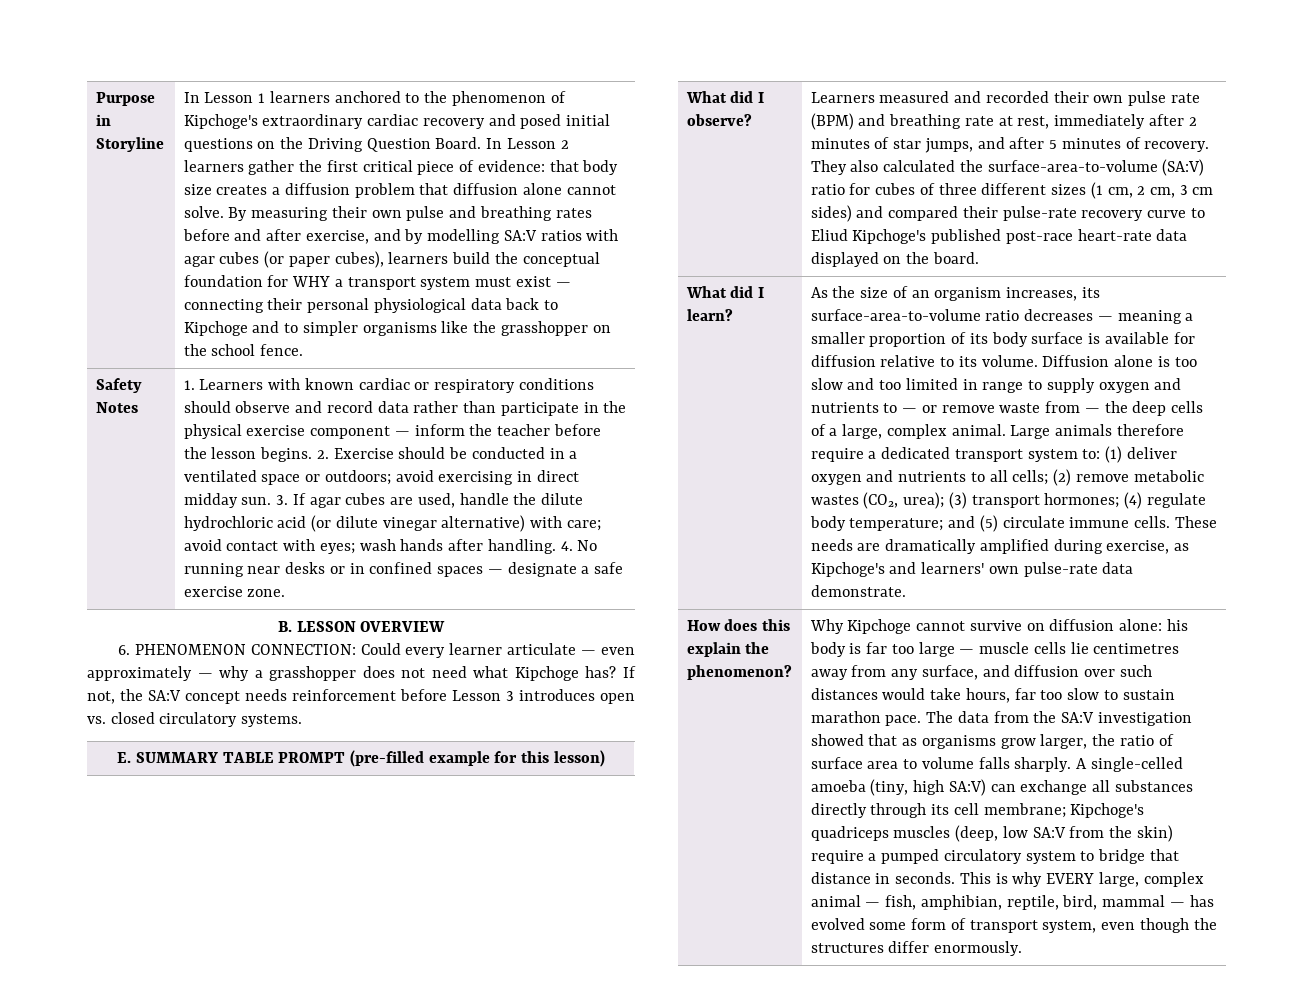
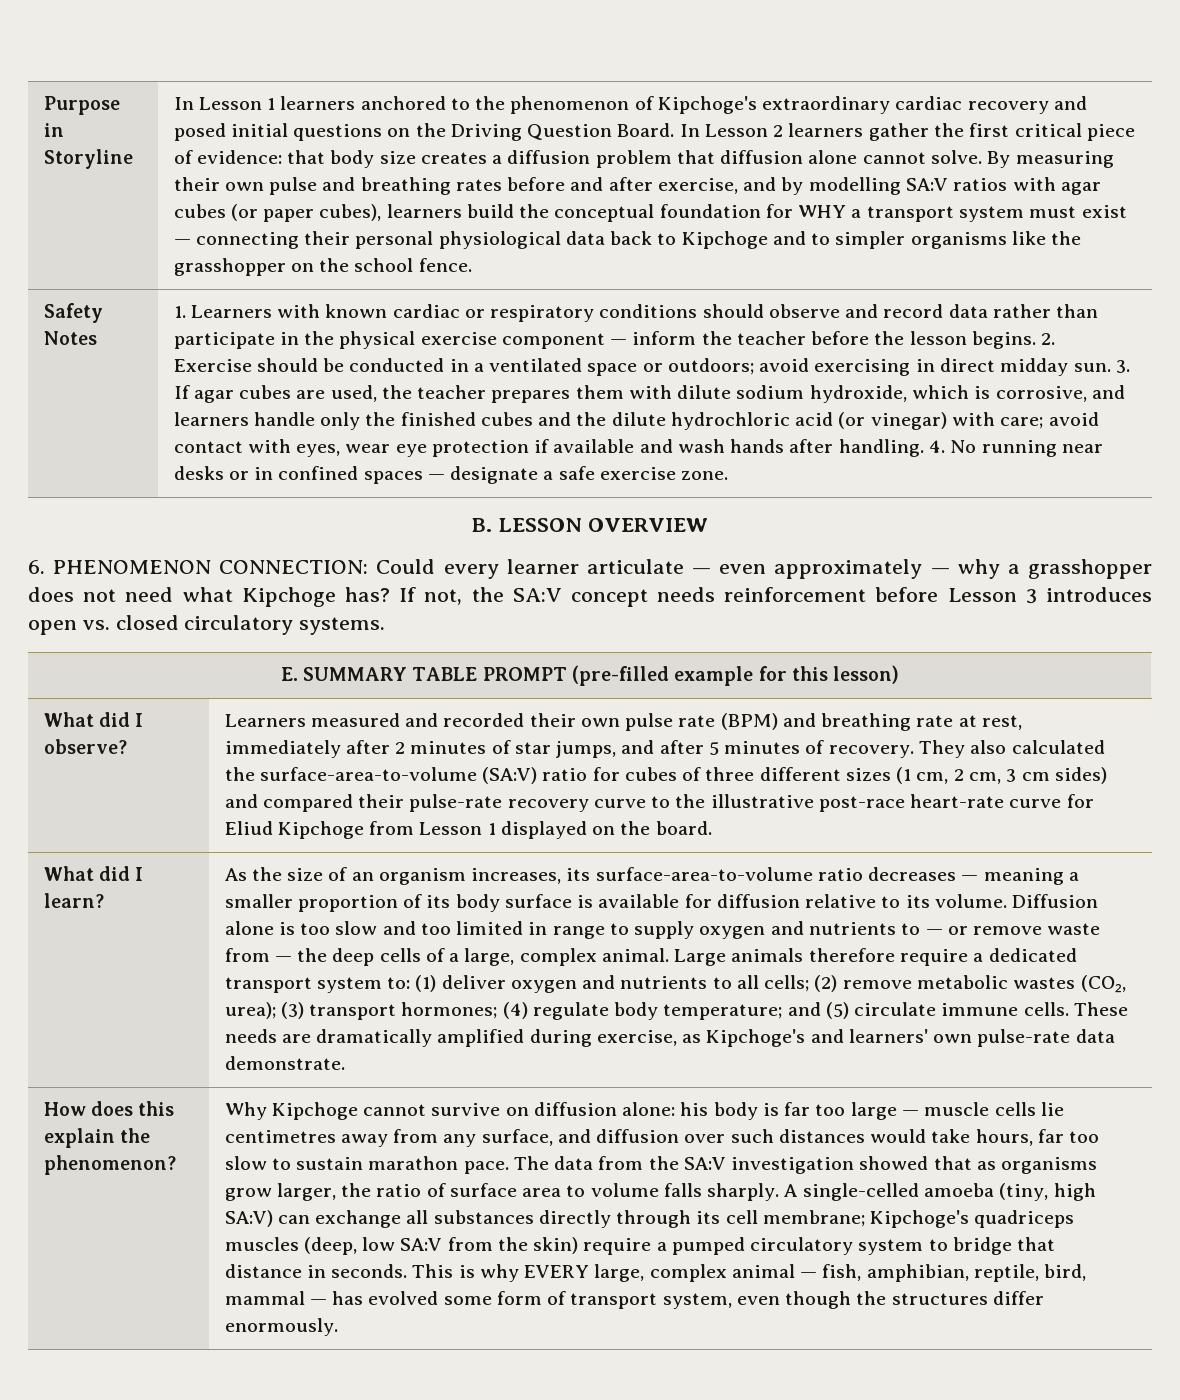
- 3. If agar cubes are used, handle the dilute hydrochloric acid (or dilute vinegar alternative) with care; avoid contact with eyes; wash hands after handling.
+ 3. If agar cubes are used, the teacher prepares them with dilute sodium hydroxide, which is corrosive, and learners handle only the finished cubes and the dilute hydrochloric acid (or vinegar) with care; avoid contact with eyes, wear eye protection if available and wash hands after handling.
- They also calculated the surface-area-to-volume (SA:V) ratio for cubes of three different sizes (1 cm, 2 cm, 3 cm sides) and compared their pulse-rate recovery curve to Eliud Kipchoge's published post-race heart-rate data displayed on the board.
+ They also calculated the surface-area-to-volume (SA:V) ratio for cubes of three different sizes (1 cm, 2 cm, 3 cm sides) and compared their pulse-rate recovery curve to the illustrative post-race heart-rate curve for Eliud Kipchoge from Lesson 1 displayed on the board.

